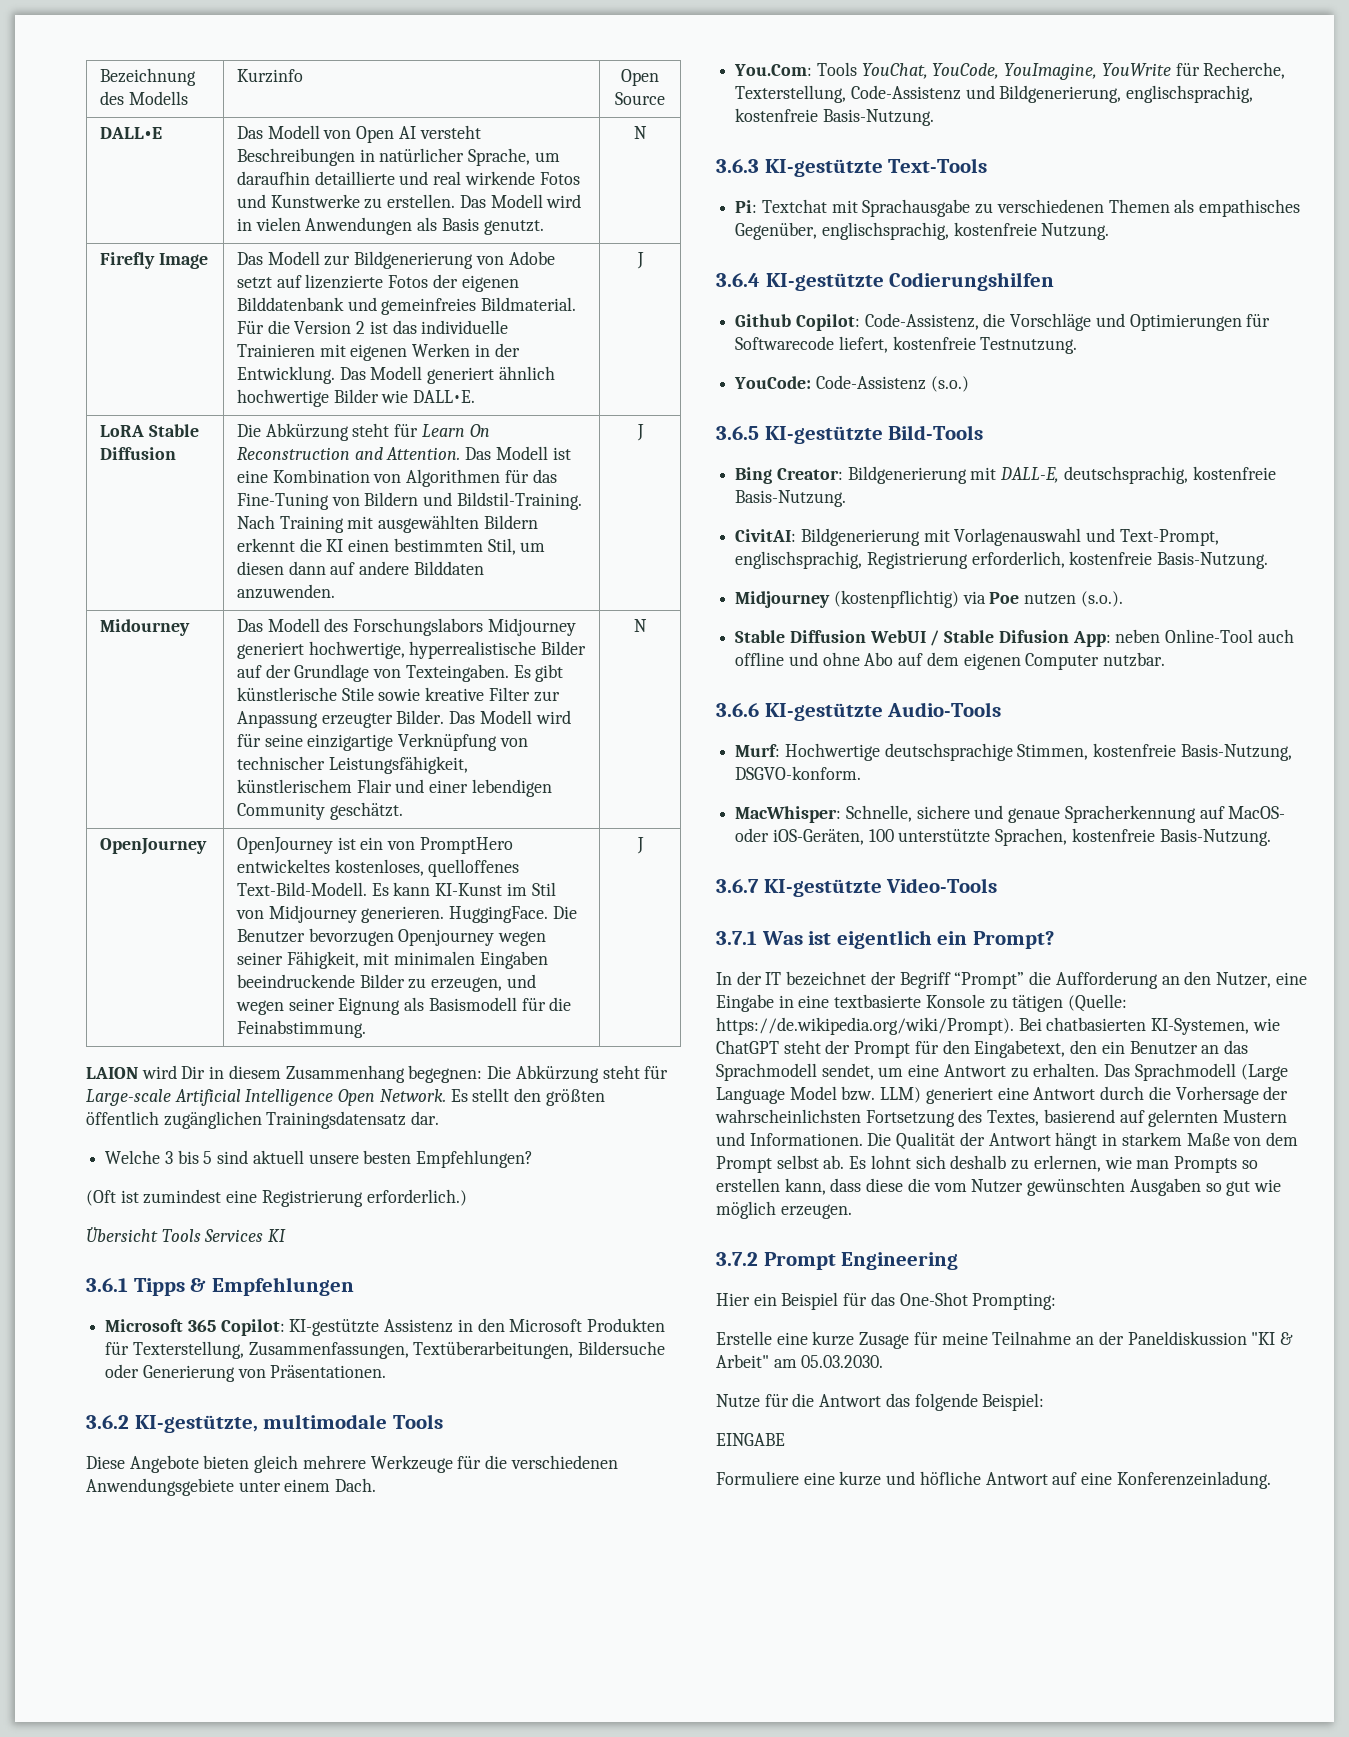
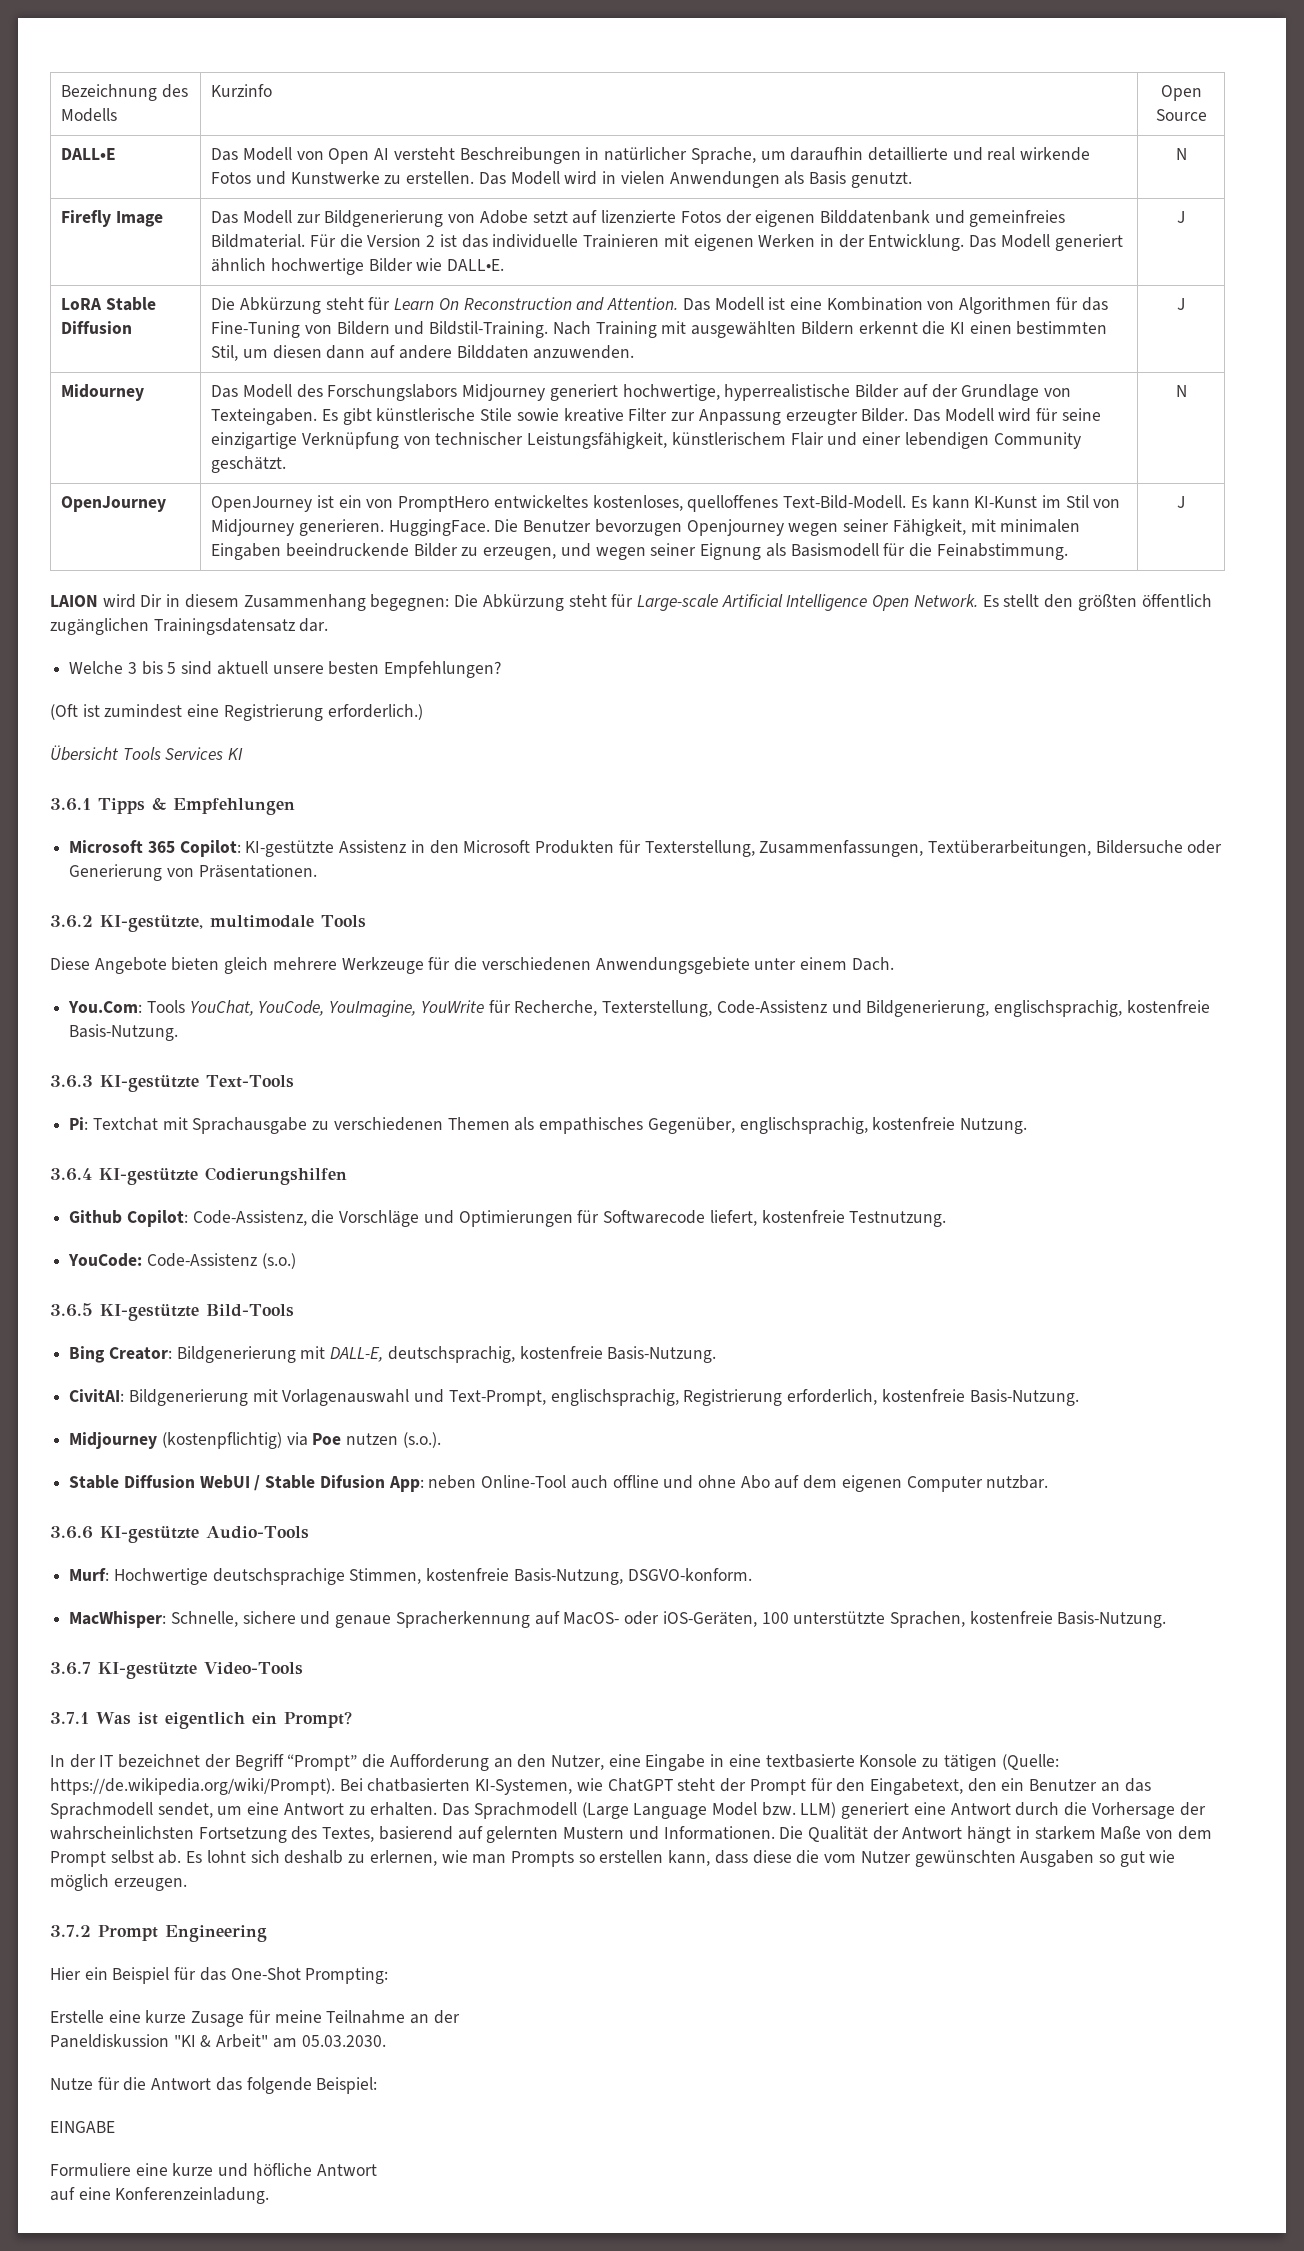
- Erstelle eine kurze Zusage für meine Teilnahme an der Paneldiskussion "KI & Arbeit" am 05.03.2030.
+ Erstelle eine kurze Zusage für meine Teilnahme an der
+ Paneldiskussion "KI & Arbeit" am 05.03.2030.
- Formuliere eine kurze und höfliche Antwort auf eine Konferenzeinladung.
+ Formuliere eine kurze und höfliche Antwort
+ auf eine Konferenzeinladung.

